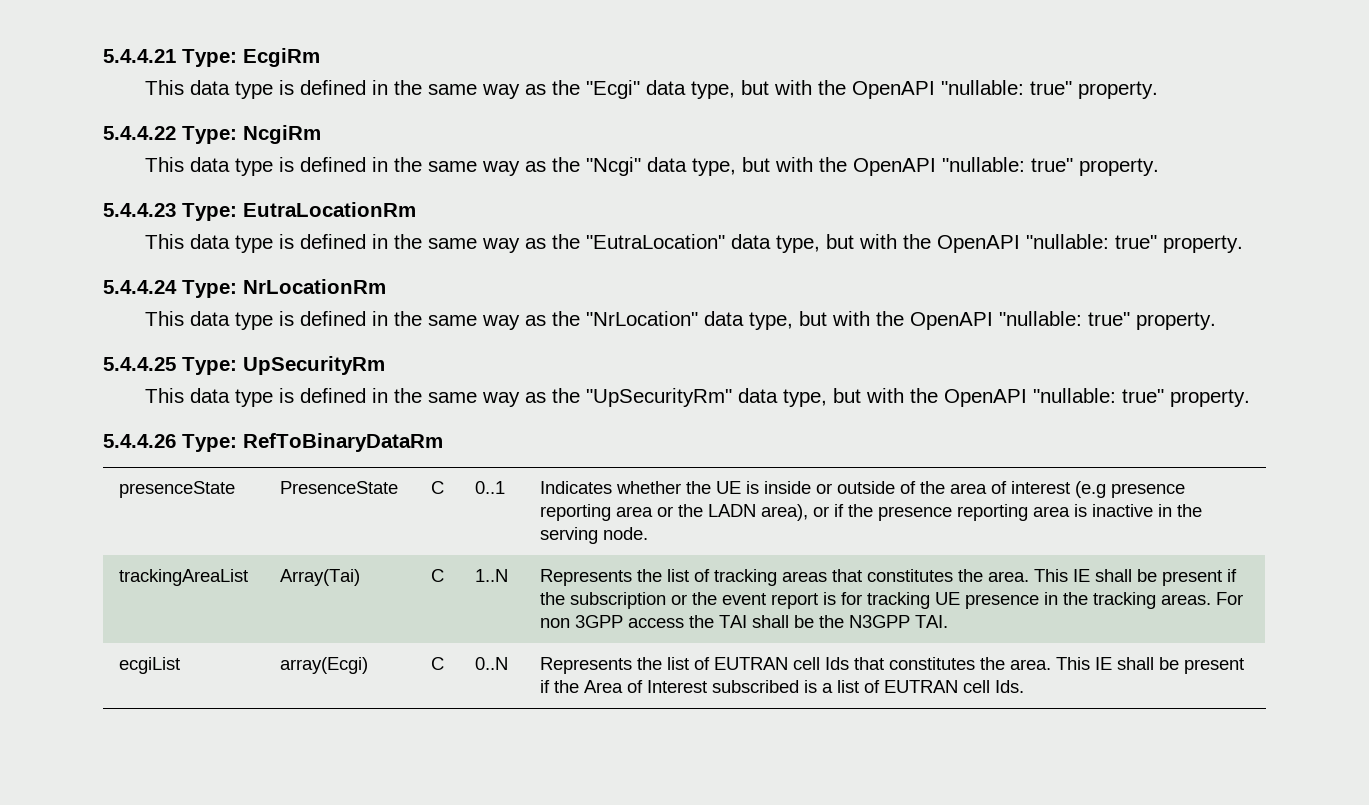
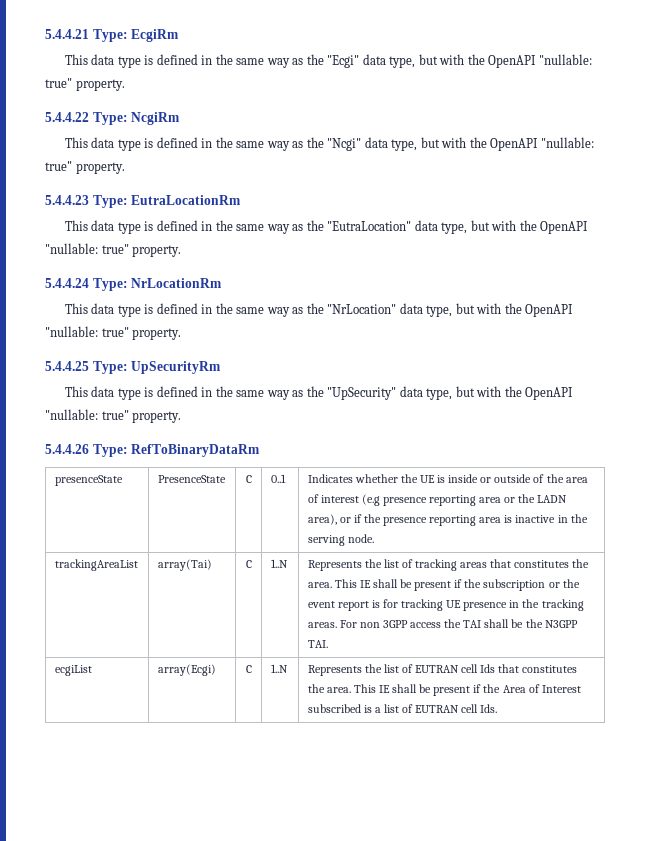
- This data type is defined in the same way as the "UpSecurityRm" data type, but with the OpenAPI "nullable: true" property.
+ This data type is defined in the same way as the "UpSecurity" data type, but with the OpenAPI "nullable: true" property.
- Array(Tai)
+ array(Tai)
- ecgiList | array(Ecgi) | C | 0..N | Represents the list of EUTRAN cell Ids that constitutes the area. This IE shall be present if the Area of Interest subscribed is a list of EUTRAN cell Ids.
+ ecgiList | array(Ecgi) | C | 1..N | Represents the list of EUTRAN cell Ids that constitutes the area. This IE shall be present if the Area of Interest subscribed is a list of EUTRAN cell Ids.

